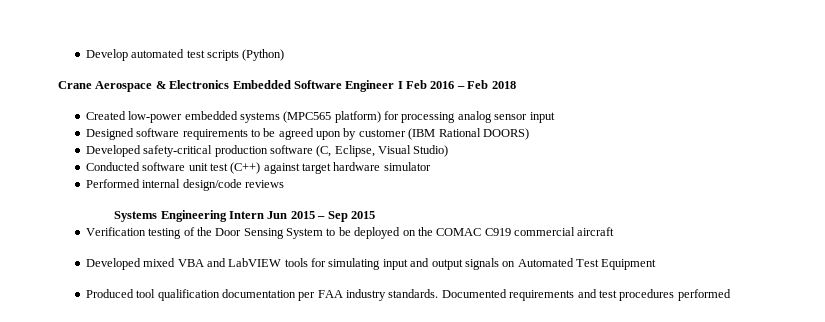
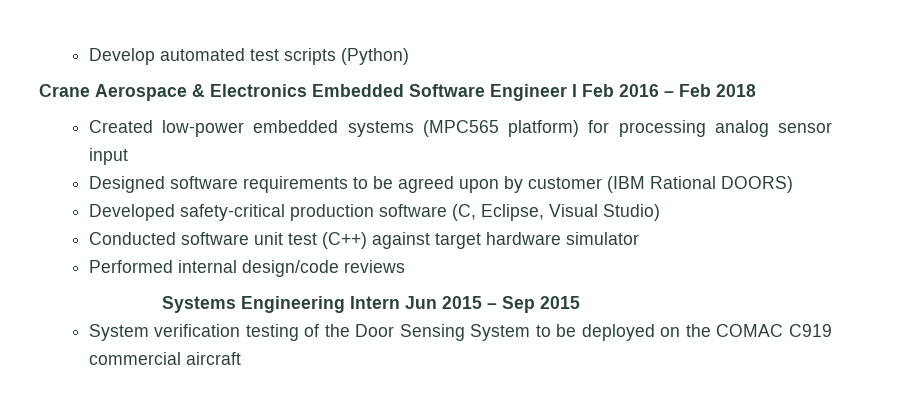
- Verification testing of the Door Sensing System to be deployed on the COMAC C919 commercial aircraft
+ System verification testing of the Door Sensing System to be deployed on the COMAC C919 commercial aircraft
- Developed mixed VBA and LabVIEW tools for simulating input and output signals on Automated Test Equipment
- Produced tool qualification documentation per FAA industry standards. Documented requirements and test procedures performed

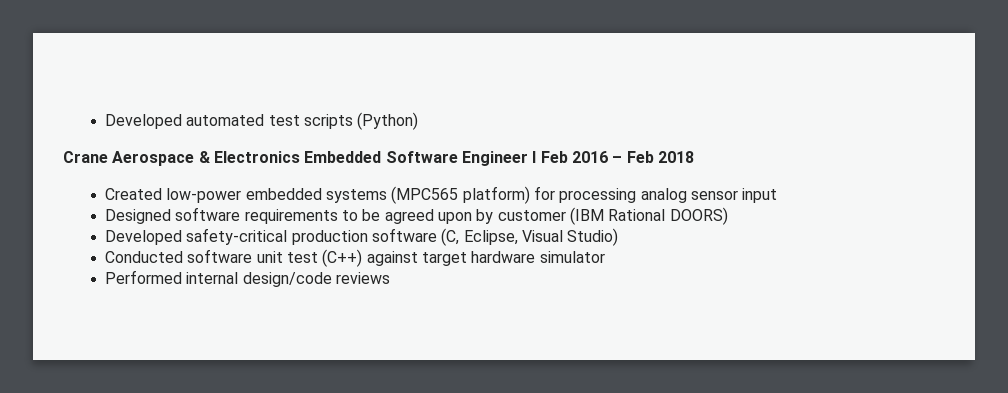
- Develop automated test scripts (Python)
+ Developed automated test scripts (Python)
- Systems Engineering Intern Jun 2015 – Sep 2015
- System verification testing of the Door Sensing System to be deployed on the COMAC C919 commercial aircraft

